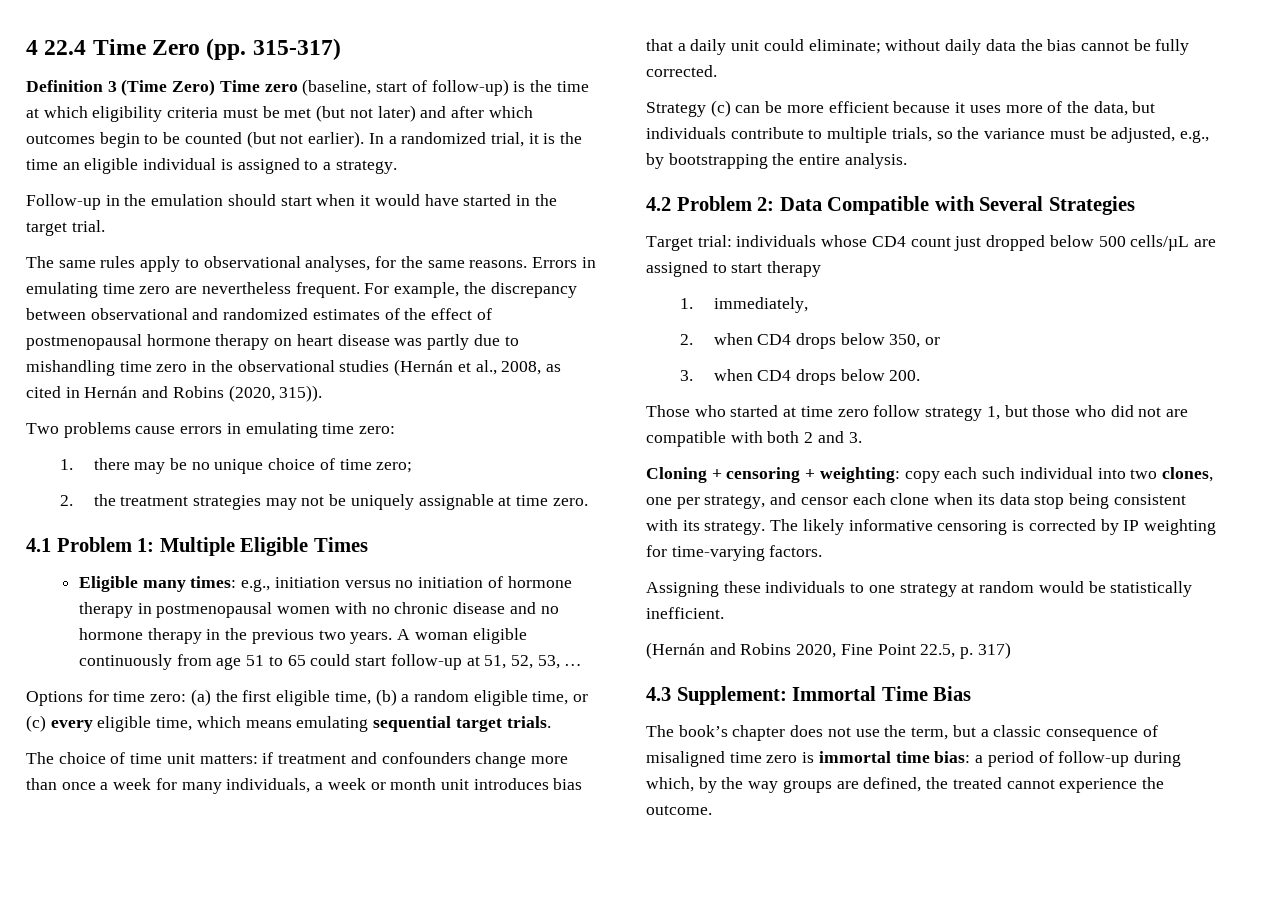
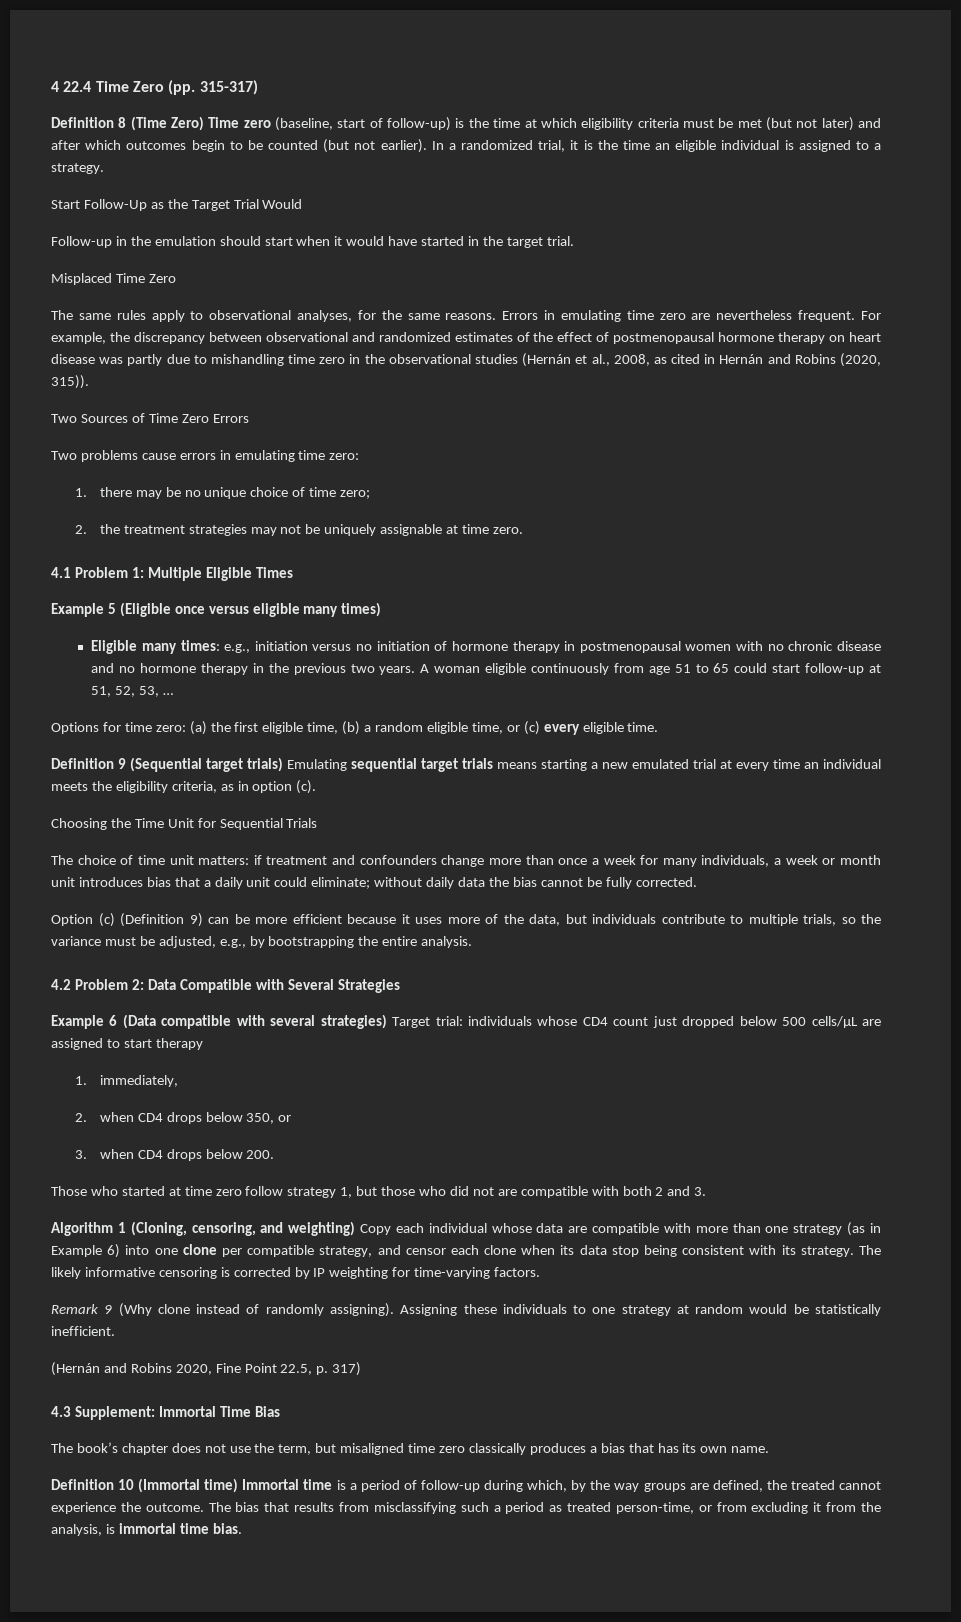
- Definition 3 (Time Zero) Time zero (baseline, start of follow-up) is the time at which eligibility criteria must be met (but not later) and after which outcomes begin to be counted (but not earlier).
+ Definition 8 (Time Zero) Time zero (baseline, start of follow-up) is the time at which eligibility criteria must be met (but not later) and after which outcomes begin to be counted (but not earlier).
+ Start Follow-Up as the Target Trial Would
+ Misplaced Time Zero
+ Two Sources of Time Zero Errors
+ Example 5 (Eligible once versus eligible many times)
- Options for time zero: (a) the first eligible time, (b) a random eligible time, or (c) every eligible time, which means emulating sequential target trials.
+ Options for time zero: (a) the first eligible time, (b) a random eligible time, or (c) every eligible time.
+ Definition 9 (Sequential target trials) Emulating sequential target trials means starting a new emulated trial at every time an individual meets the eligibility criteria, as in option (c).
+ Choosing the Time Unit for Sequential Trials
- Strategy (c) can be more efficient because it uses more of the data, but individuals contribute to multiple trials, so the variance must be adjusted, e.g., by bootstrapping the entire analysis.
+ Option (c) (Definition 9) can be more efficient because it uses more of the data, but individuals contribute to multiple trials, so the variance must be adjusted, e.g., by bootstrapping the entire analysis.
- Target trial: individuals whose CD4 count just dropped below 500 cells/µL are assigned to start therapy
+ Example 6 (Data compatible with several strategies) Target trial: individuals whose CD4 count just dropped below 500 cells/µL are assigned to start therapy
- Cloning + censoring + weighting: copy each such individual into two clones, one per strategy, and censor each clone when its data stop being consistent with its strategy.
+ Algorithm 1 (Cloning, censoring, and weighting) Copy each individual whose data are compatible with more than one strategy (as in Example 6) into one clone per compatible strategy, and censor each clone when its data stop being consistent with its strategy.
+ Remark 9 (Why clone instead of randomly assigning).
- The book’s chapter does not use the term, but a classic consequence of misaligned time zero is immortal time bias: a period of follow-up during which, by the way groups are defined, the treated cannot experience the outcome.
+ The book’s chapter does not use the term, but misaligned time zero classically produces a bias that has its own name.
+ Definition 10 (Immortal time) Immortal time is a period of follow-up during which, by the way groups are defined, the treated cannot experience the outcome.
+ The bias that results from misclassifying such a period as treated person-time, or from excluding it from the analysis, is immortal time bias.

